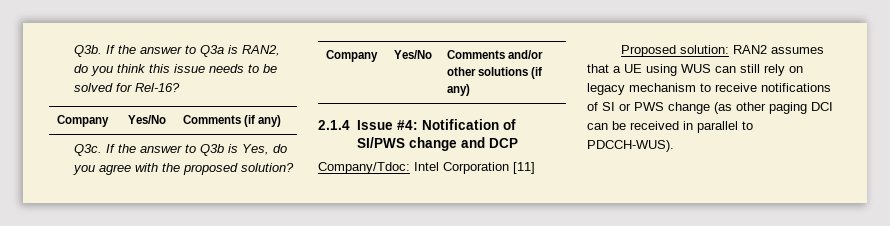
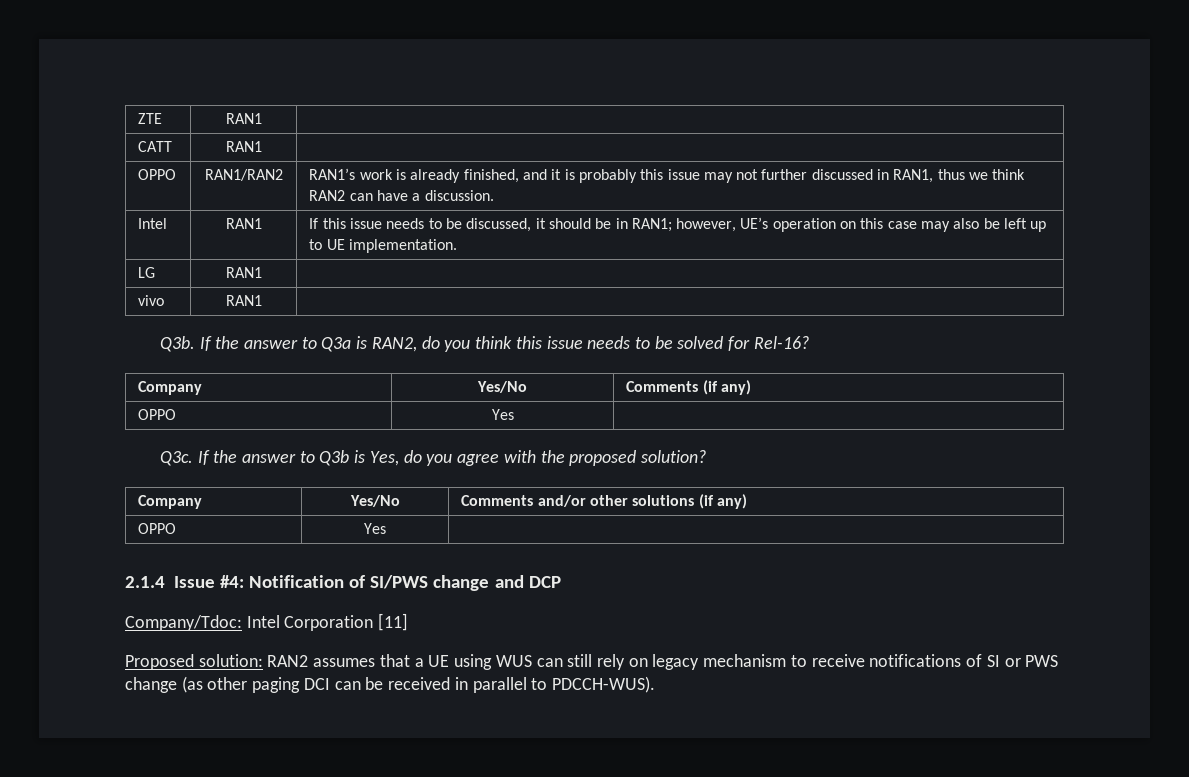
+ ZTE | RAN1 |
+ CATT | RAN1 |
+ OPPO | RAN1/RAN2 | RAN1’s work is already finished, and it is probably this issue may not further discussed in RAN1, thus we think RAN2 can have a discussion.
+ Intel | RAN1 | If this issue needs to be discussed, it should be in RAN1; however, UE’s operation on this case may also be left up to UE implementation.
+ LG | RAN1 |
+ vivo | RAN1 |
  Company | Yes/No | Comments (if any)
+ OPPO | Yes |
  Company | Yes/No | Comments and/or other solutions (if any)
+ OPPO | Yes |

